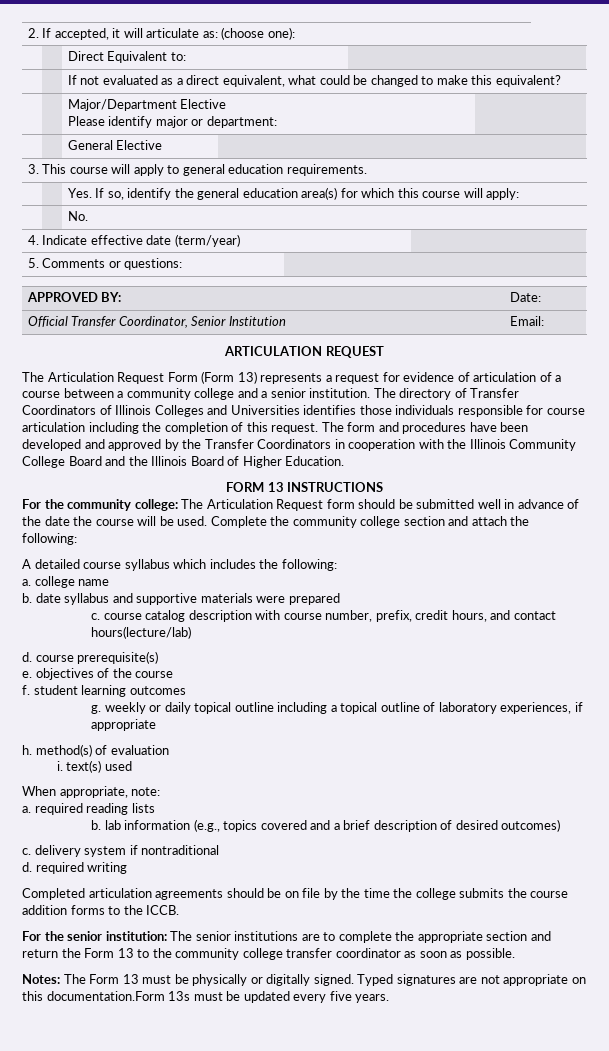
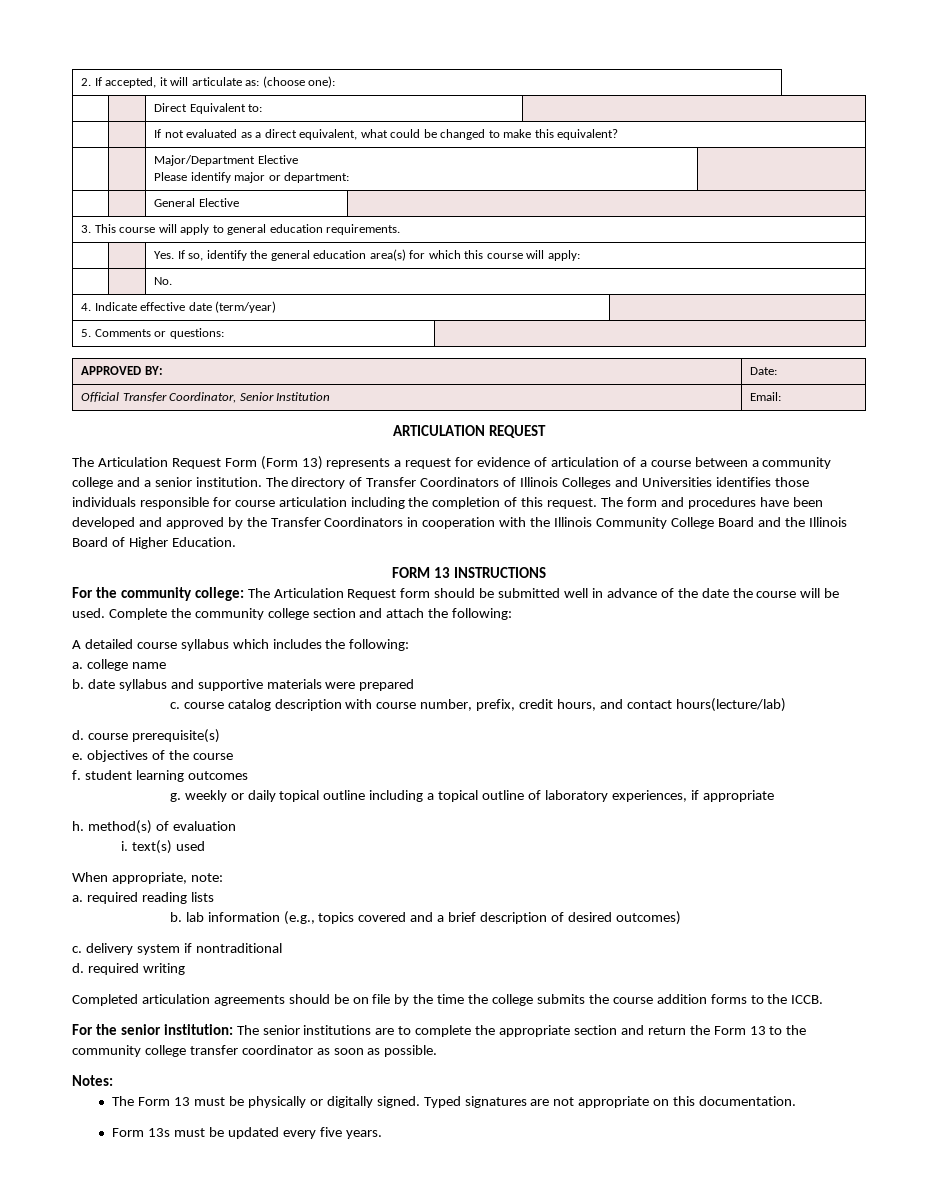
- Notes: The Form 13 must be physically or digitally signed.
+ Notes:
+ The Form 13 must be physically or digitally signed.
- Typed signatures are not appropriate on this documentation.Form 13s must be updated every five years.
+ Typed signatures are not appropriate on this documentation.
+ Form 13s must be updated every five years.

